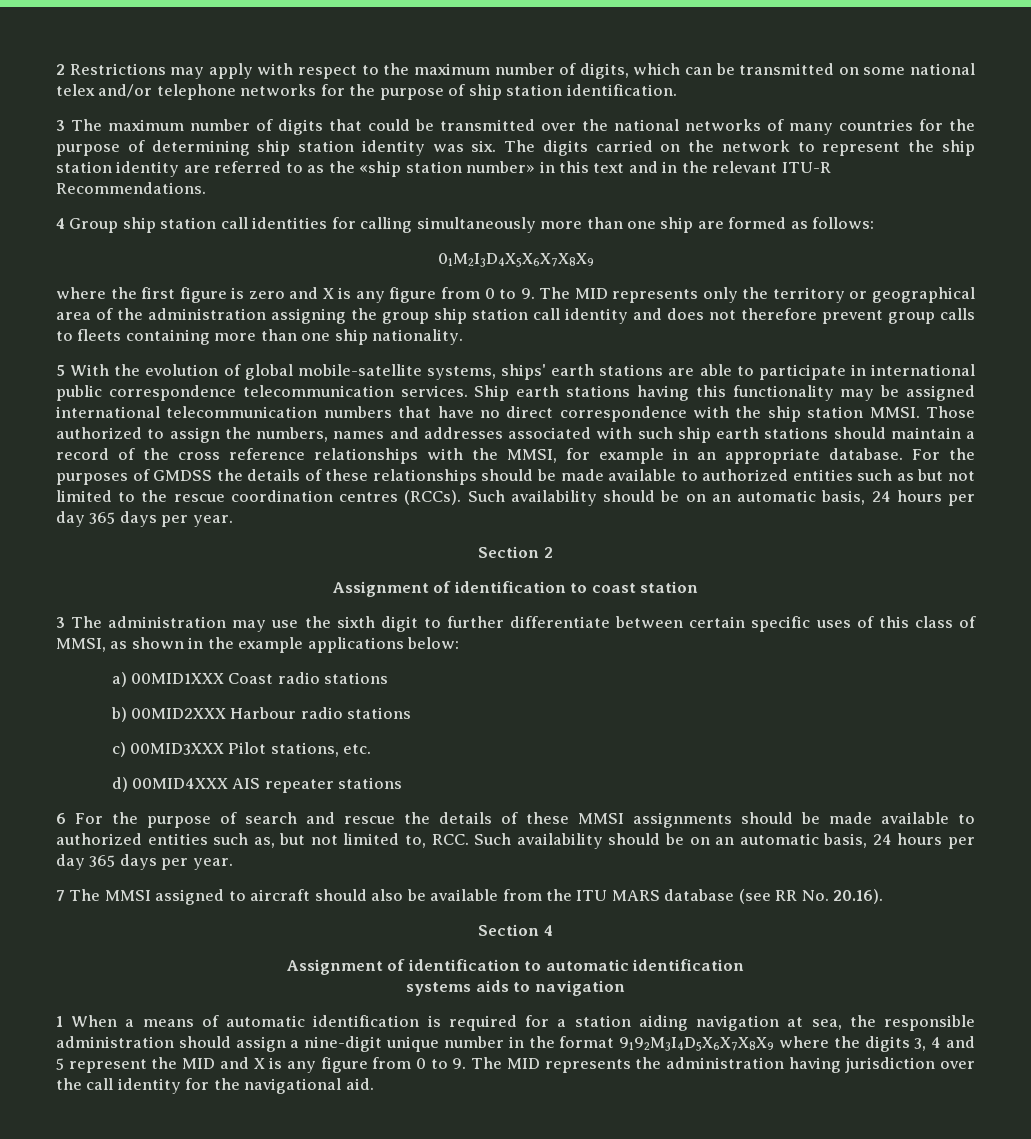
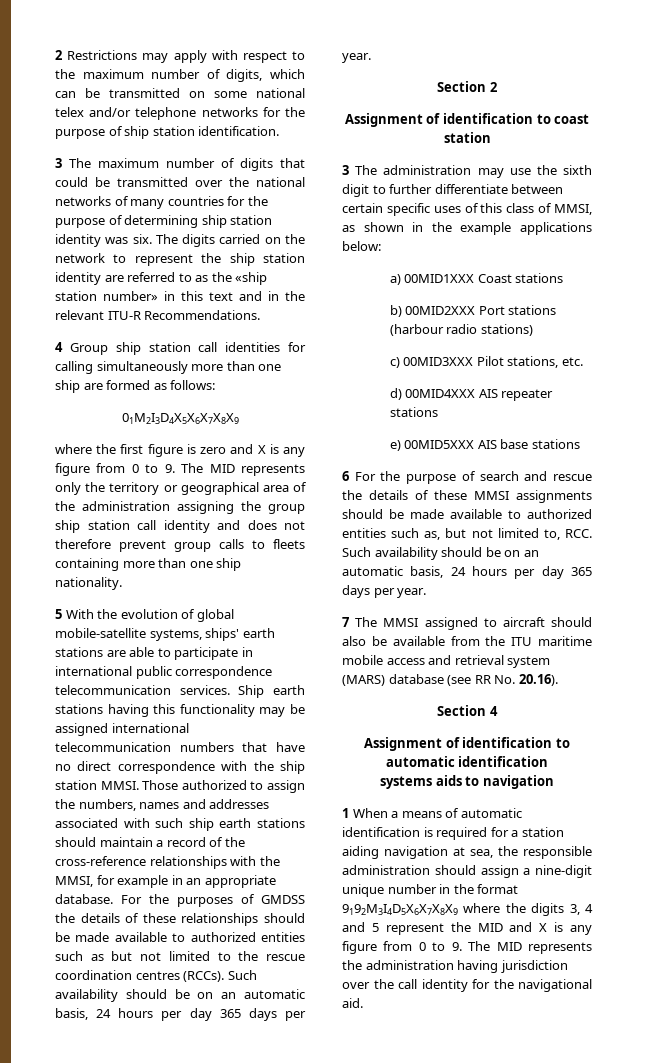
- Those authorized to assign the numbers, names and addresses associated with such ship earth stations should maintain a record of the cross reference relationships with the MMSI, for example in an appropriate database.
+ Those authorized to assign the numbers, names and addresses associated with such ship earth stations should maintain a record of the cross-reference relationships with the MMSI, for example in an appropriate database.
- a) 00MID1XXX Coast radio stations
+ a) 00MID1XXX Coast stations
- b) 00MID2XXX Harbour radio stations
+ b) 00MID2XXX Port stations (harbour radio stations)
+ e) 00MID5XXX AIS base stations
- 7 The MMSI assigned to aircraft should also be available from the ITU MARS database (see RR No. 20.16).
+ 7 The MMSI assigned to aircraft should also be available from the ITU maritime mobile access and retrieval system (MARS) database (see RR No. 20.16).

